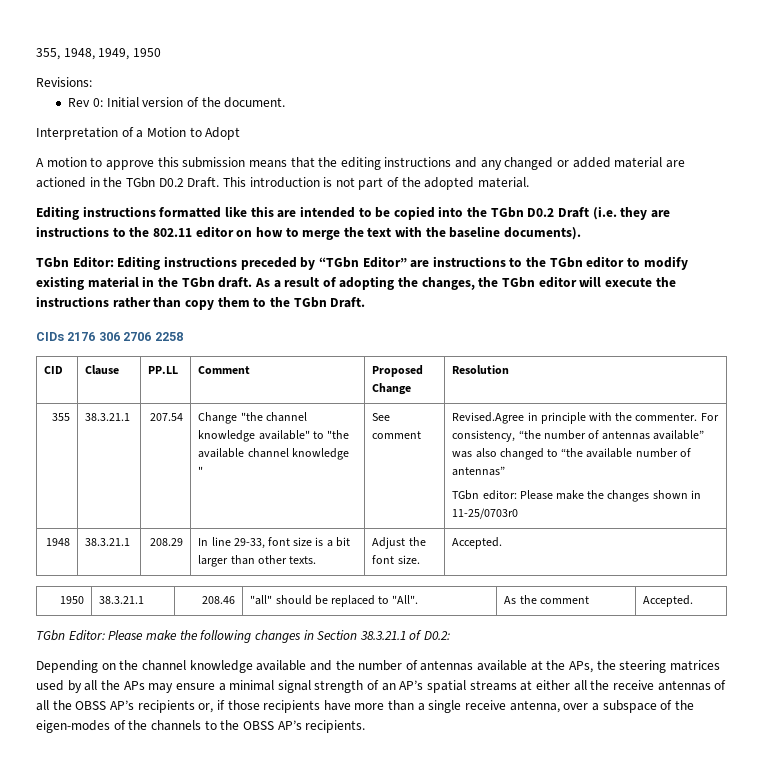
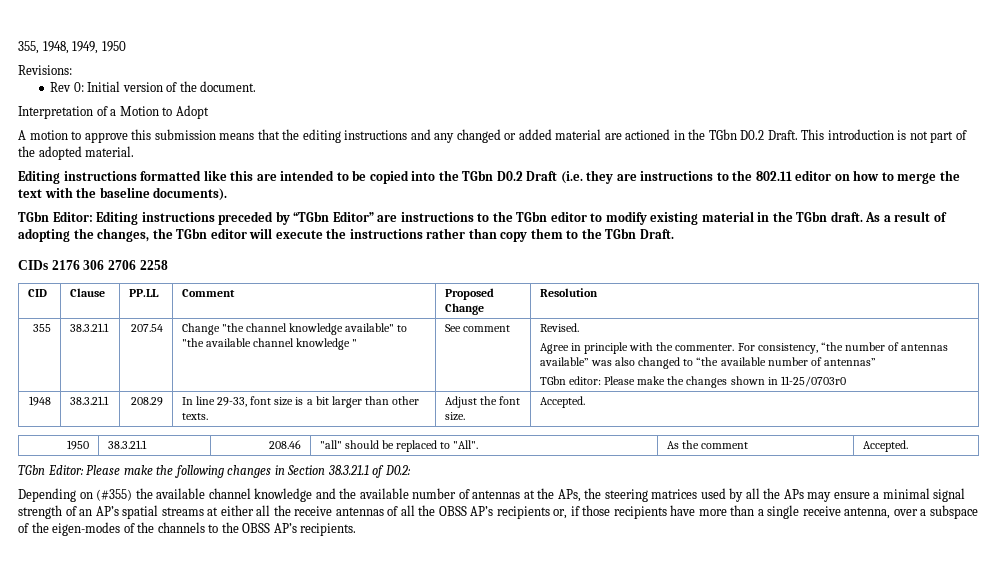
- Revised.Agree in principle with the commenter.
+ Revised.
+ Agree in principle with the commenter.
- Depending on the channel knowledge available and the number of antennas available at the APs, the steering matrices used by all the APs may ensure a minimal signal strength of an AP’s spatial streams at either all the receive antennas of all the OBSS AP’s recipients or, if those recipients have more than a single receive antenna, over a subspace of the eigen-modes of the channels to the OBSS AP’s recipients.
+ Depending on (#355) the available channel knowledge and the available number of antennas at the APs, the steering matrices used by all the APs may ensure a minimal signal strength of an AP’s spatial streams at either all the receive antennas of all the OBSS AP’s recipients or, if those recipients have more than a single receive antenna, over a subspace of the eigen-modes of the channels to the OBSS AP’s recipients.

